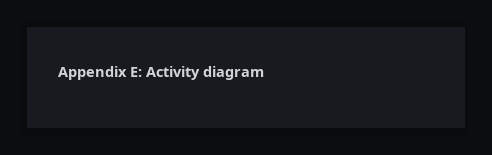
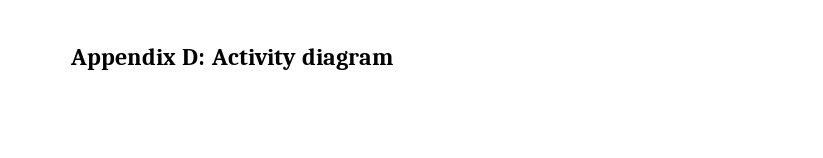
- Appendix E: Activity diagram
+ Appendix D: Activity diagram

